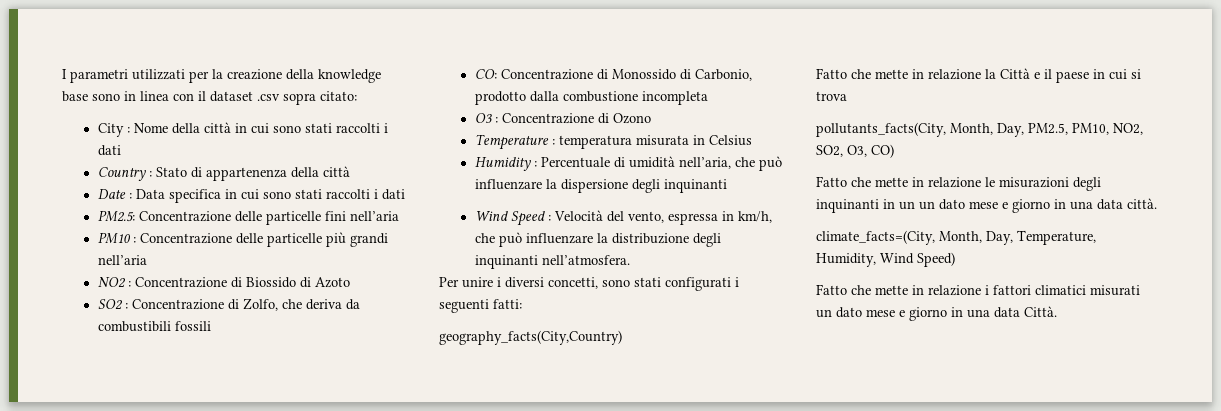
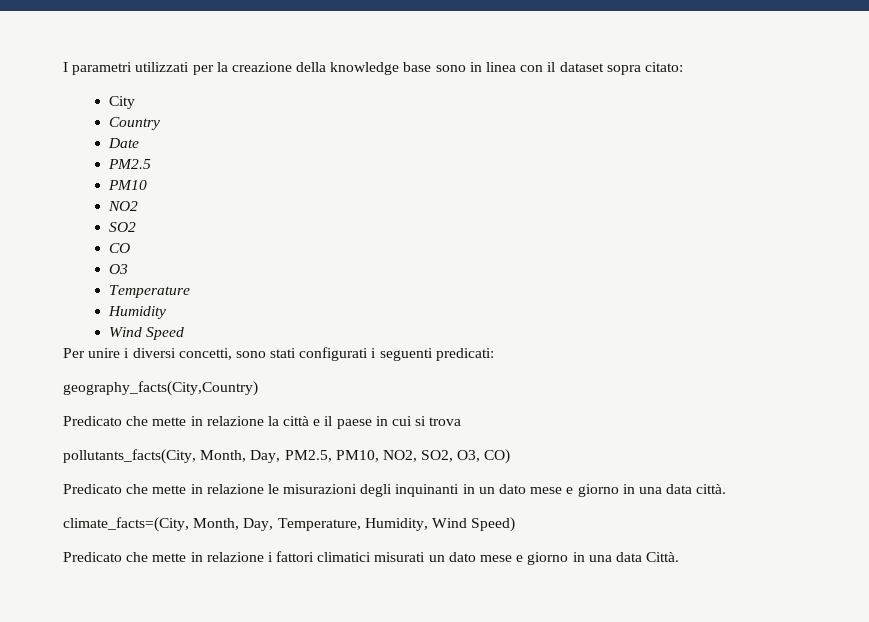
- I parametri utilizzati per la creazione della knowledge base sono in linea con il dataset .csv sopra citato:
+ I parametri utilizzati per la creazione della knowledge base sono in linea con il dataset sopra citato:
- City : Nome della città in cui sono stati raccolti i dati
- Country : Stato di appartenenza della città
- Date : Data specifica in cui sono stati raccolti i dati
- PM2.5: Concentrazione delle particelle fini nell’aria
- PM10 : Concentrazione delle particelle più grandi nell’aria
- NO2 : Concentrazione di Biossido di Azoto
- SO2 : Concentrazione di Zolfo, che deriva da combustibili fossili
- CO: Concentrazione di Monossido di Carbonio, prodotto dalla combustione incompleta
- O3 : Concentrazione di Ozono
- Temperature : temperatura misurata in Celsius
- Humidity : Percentuale di umidità nell’aria, che può influenzare la dispersione degli inquinanti
- Wind Speed : Velocità del vento, espressa in km/h, che può influenzare la distribuzione degli inquinanti nell’atmosfera.
+ City
+ Country
+ Date
+ PM2.5
+ PM10
+ NO2
+ SO2
+ CO
+ O3
+ Temperature
+ Humidity
+ Wind Speed
- Per unire i diversi concetti, sono stati configurati i seguenti fatti:
+ Per unire i diversi concetti, sono stati configurati i seguenti predicati:
- Fatto che mette in relazione la Città e il paese in cui si trova
+ Predicato che mette in relazione la città e il paese in cui si trova
- Fatto che mette in relazione le misurazioni degli inquinanti in un un dato mese e giorno in una data città.
+ Predicato che mette in relazione le misurazioni degli inquinanti in un dato mese e giorno in una data città.
- Fatto che mette in relazione i fattori climatici misurati un dato mese e giorno in una data Città.
+ Predicato che mette in relazione i fattori climatici misurati un dato mese e giorno in una data Città.

